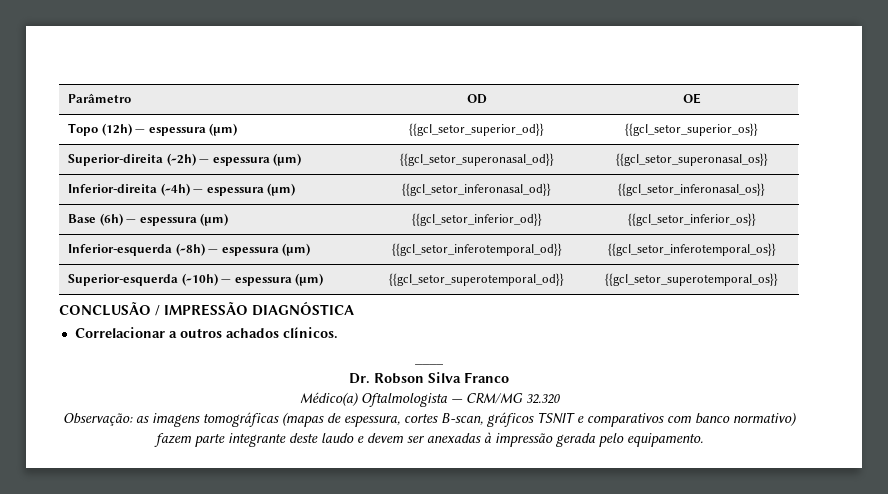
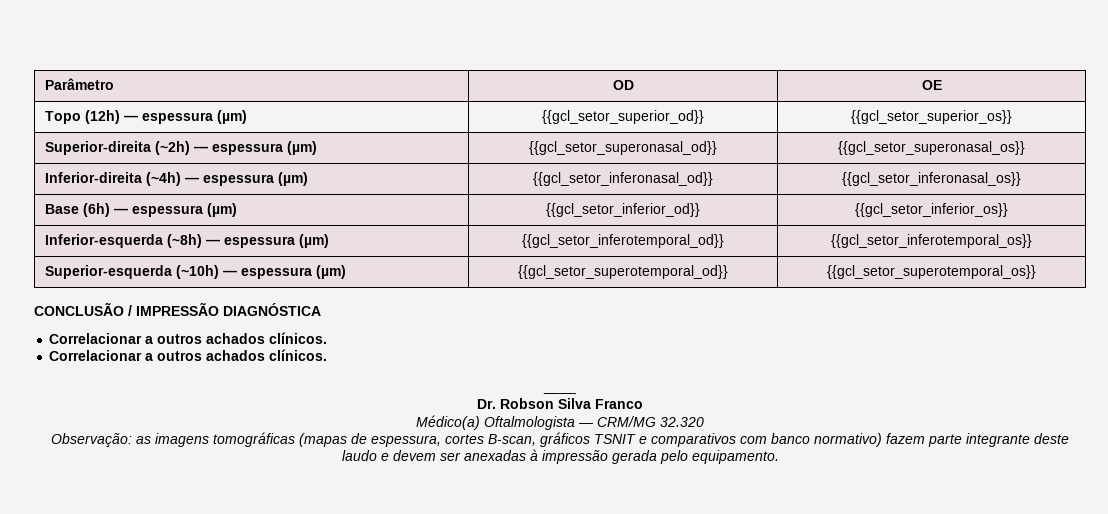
  CONCLUSÃO / IMPRESSÃO DIAGNÓSTICA
+ Correlacionar a outros achados clínicos.

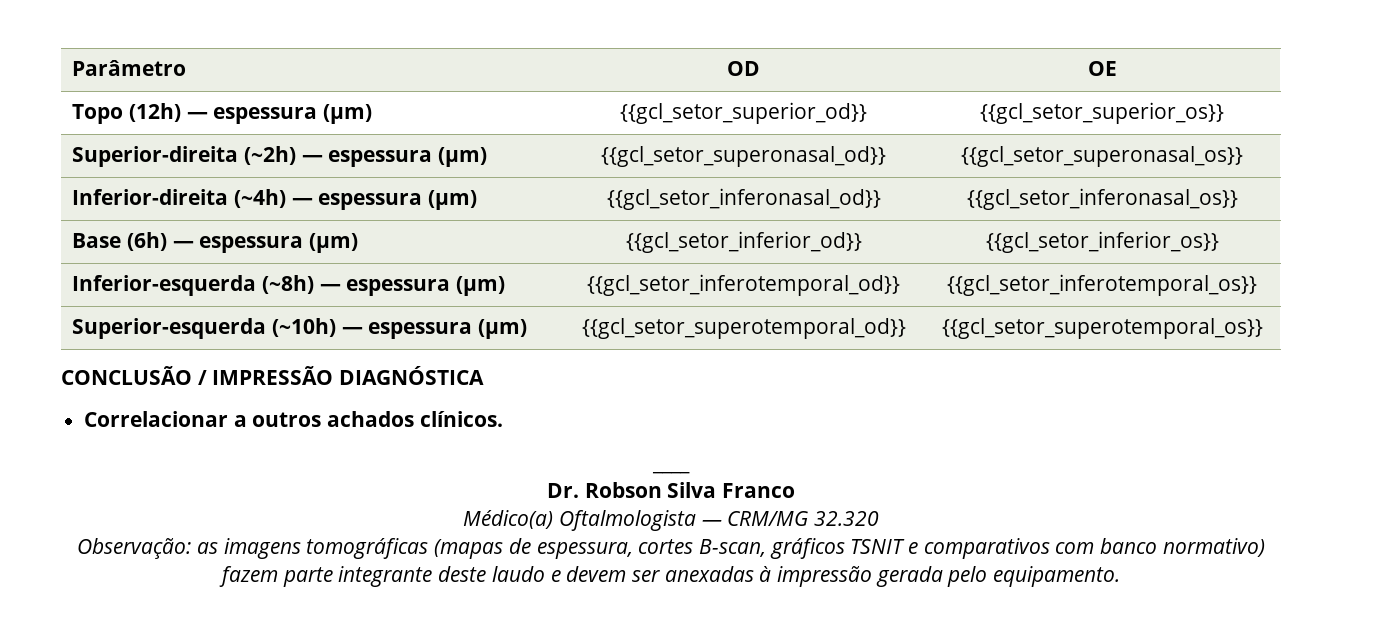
  CONCLUSÃO / IMPRESSÃO DIAGNÓSTICA
- Correlacionar a outros achados clínicos.

